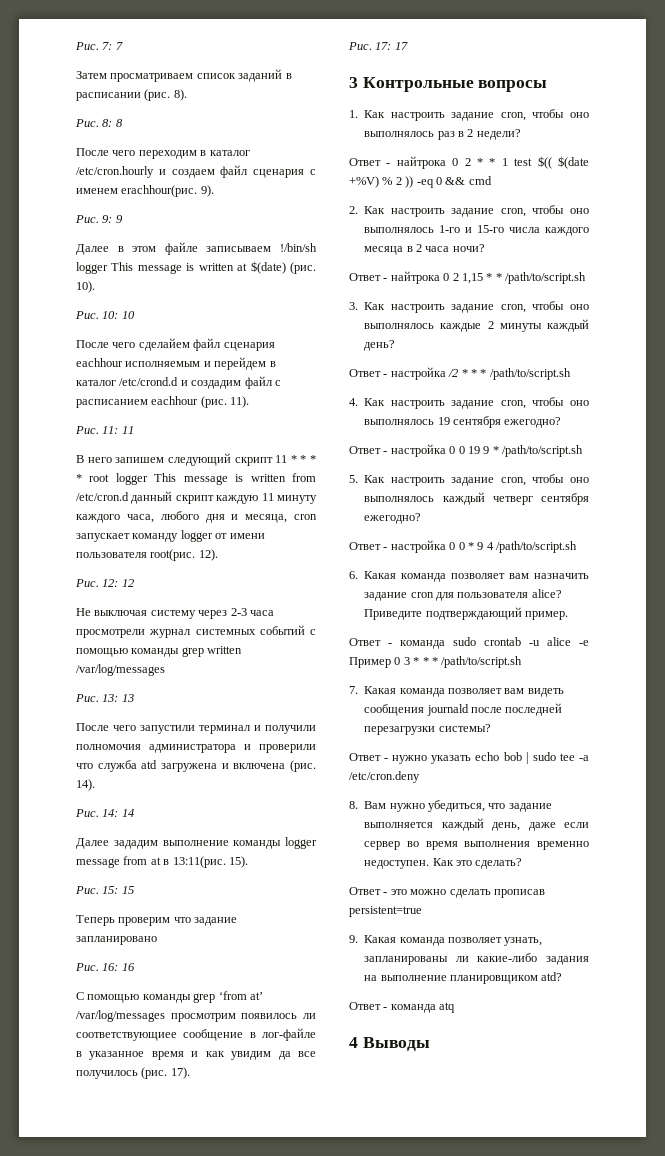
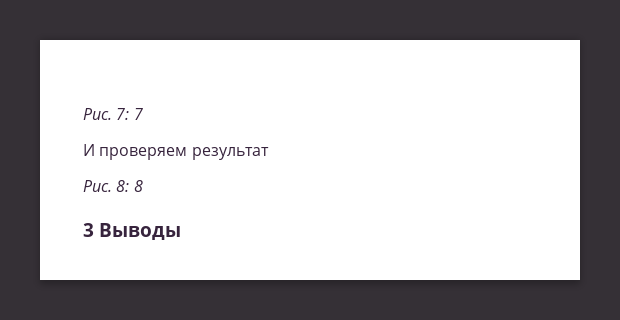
- Затем просматриваем список заданий в расписании (рис. 8).
+ И проверяем результат
  Рис. 8: 8
- После чего переходим в каталог /etc/cron.hourly и создаем файл сценария с именем erachhour(рис. 9).
- Рис. 9: 9
- Далее в этом файле записываем !/bin/sh logger This message is written at $(date) (рис. 10).
- Рис. 10: 10
- После чего сделайем файл сценария eachhour исполняемым и перейдем в каталог /etc/crond.d и создадим файл с расписанием eachhour (рис. 11).
- Рис. 11: 11
- В него запишем следующий скрипт 11 * * * * root logger This message is written from /etc/cron.d данный скрипт каждую 11 минуту каждого часа, любого дня и месяца, cron запускает команду logger от имени пользователя root(рис. 12).
- Рис. 12: 12
- Не выключая систему через 2-3 часа просмотрели журнал системных событий с помощью команды grep written /var/log/messages
- Рис. 13: 13
- После чего запустили терминал и получили полномочия администратора и проверили что служба atd загружена и включена (рис. 14).
- Рис. 14: 14
- Далее зададим выполнение команды logger message from at в 13:11(рис. 15).
- Рис. 15: 15
- Теперь проверим что задание запланировано
- Рис. 16: 16
- С помощью команды grep ‘from at’ /var/log/messages просмотрим появилось ли соответствующиее сообщение в лог-файле в указанное время и как увидим да все получилось (рис. 17).
- Рис. 17: 17
- 3 Контрольные вопросы
- 1. Как настроить задание cron, чтобы оно выполнялось раз в 2 недели?
- Ответ - найтрока 0 2 * * 1 test $(( $(date +%V) % 2 )) -eq 0 && cmd
- 2. Как настроить задание cron, чтобы оно выполнялось 1-го и 15-го числа каждого месяца в 2 часа ночи?
- Ответ - найтрока 0 2 1,15 * * /path/to/script.sh
- 3. Как настроить задание cron, чтобы оно выполнялось каждые 2 минуты каждый день?
- Ответ - настройка /2 * * * /path/to/script.sh
- 4. Как настроить задание cron, чтобы оно выполнялось 19 сентября ежегодно?
- Ответ - настройка 0 0 19 9 * /path/to/script.sh
- 5. Как настроить задание cron, чтобы оно выполнялось каждый четверг сентября ежегодно?
- Ответ - настройка 0 0 * 9 4 /path/to/script.sh
- 6. Какая команда позволяет вам назначить задание cron для пользователя alice? Приведите подтверждающий пример.
- Ответ - команда sudo crontab -u alice -e Пример 0 3 * * * /path/to/script.sh
- 7. Какая команда позволяет вам видеть сообщения journald после последней перезагрузки системы?
- Ответ - нужно указать echo bob | sudo tee -a /etc/cron.deny
- 8. Вам нужно убедиться, что задание выполняется каждый день, даже если сервер во время выполнения временно недоступен. Как это сделать?
- Ответ - это можно сделать прописав persistent=true
- 9. Какая команда позволяет узнать, запланированы ли какие-либо задания на выполнение планировщиком atd?
- Ответ - команда atq
- 4 Выводы
+ 3 Выводы

